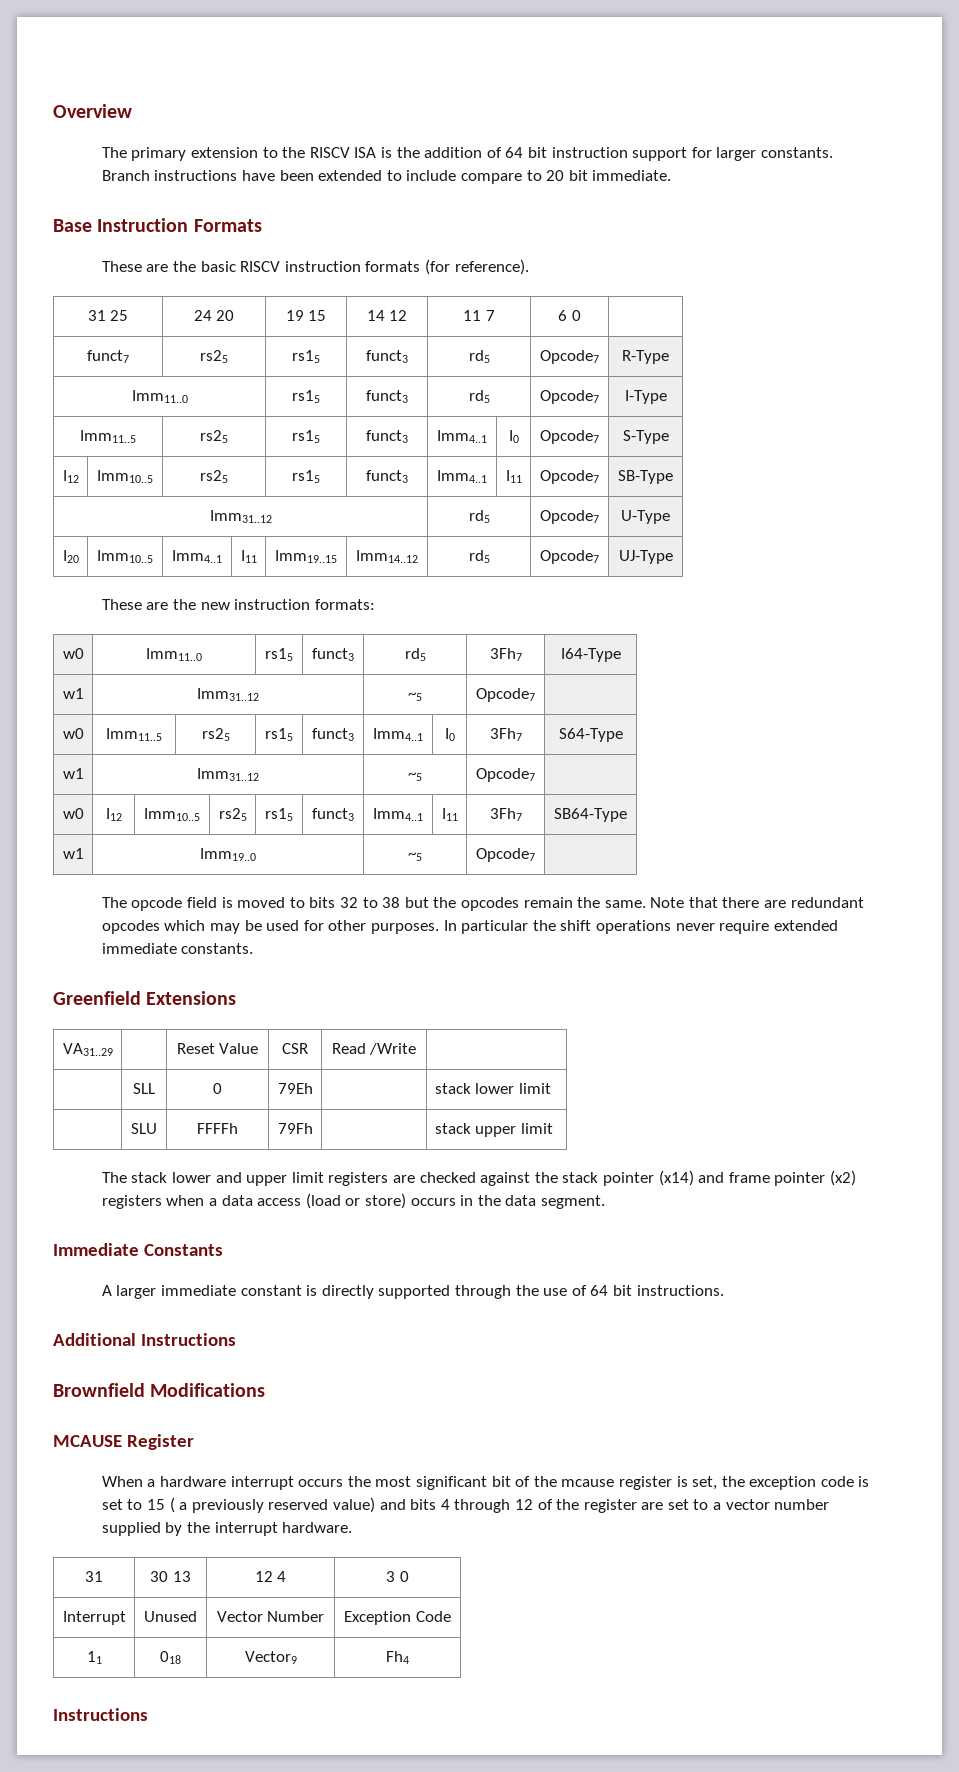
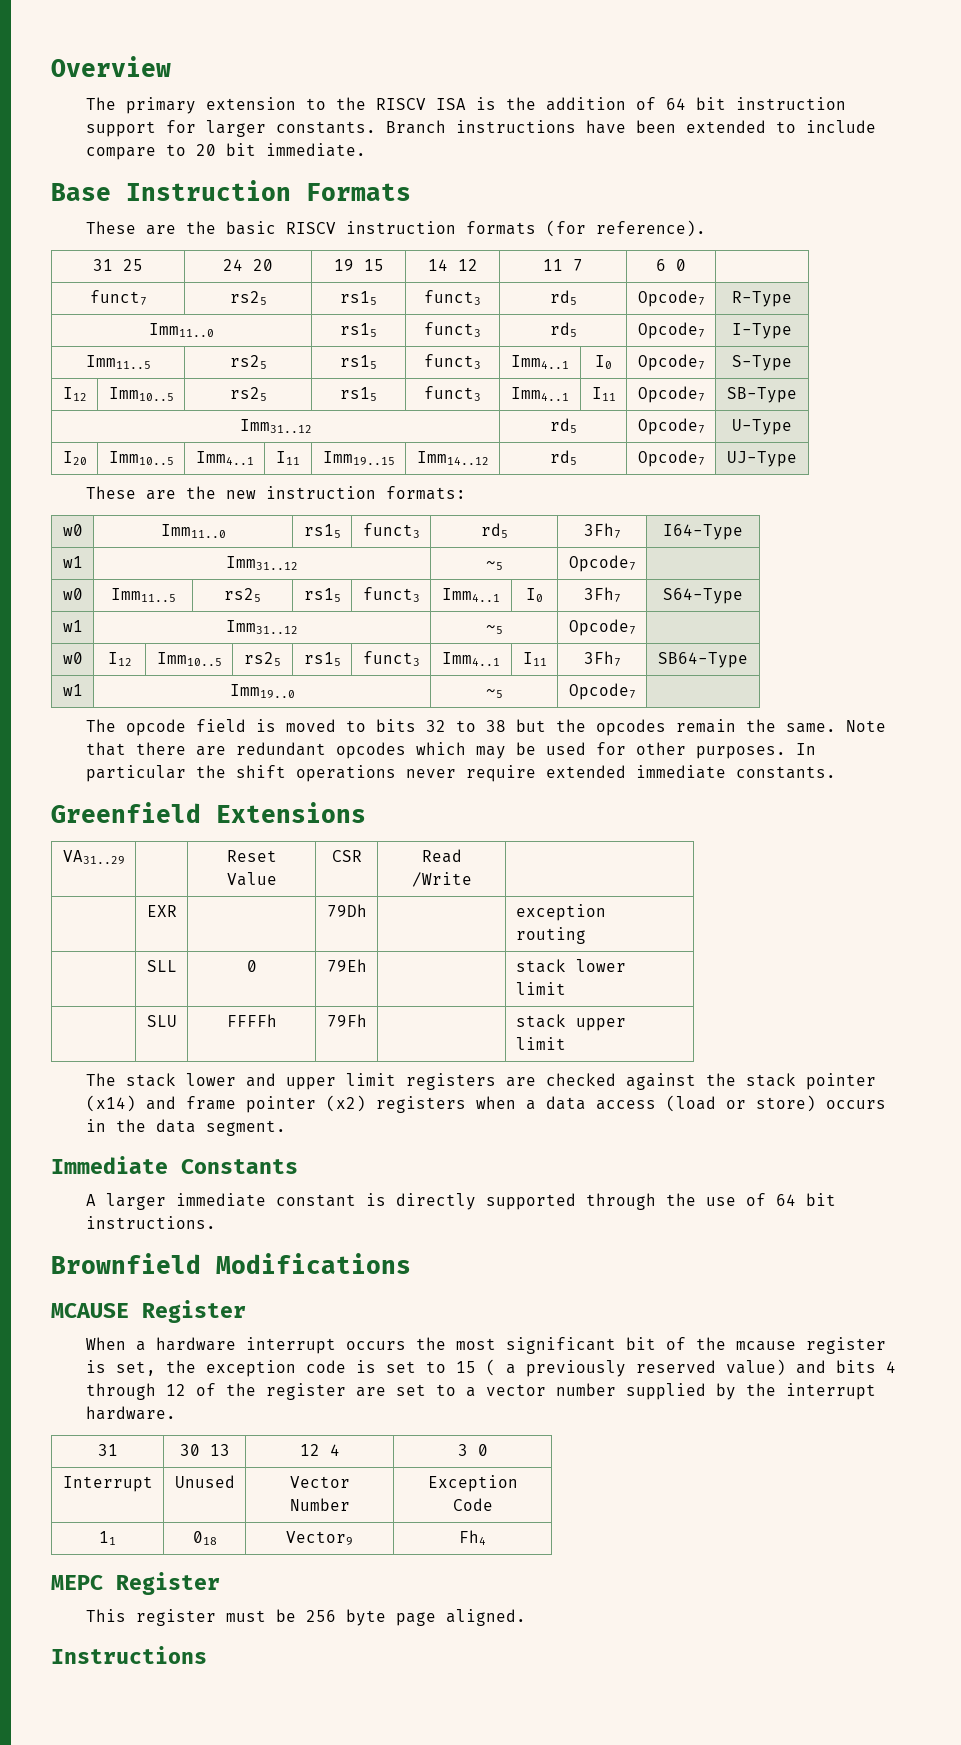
+ | EXR | | 79Dh | | exception routing
- Additional Instructions
+ MEPC Register
+ This register must be 256 byte page aligned.

